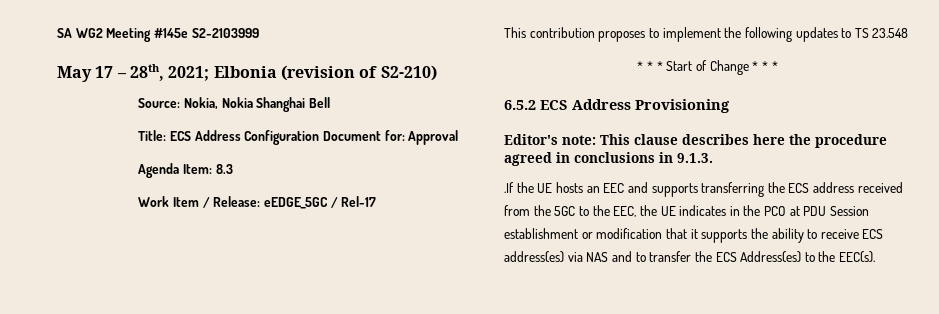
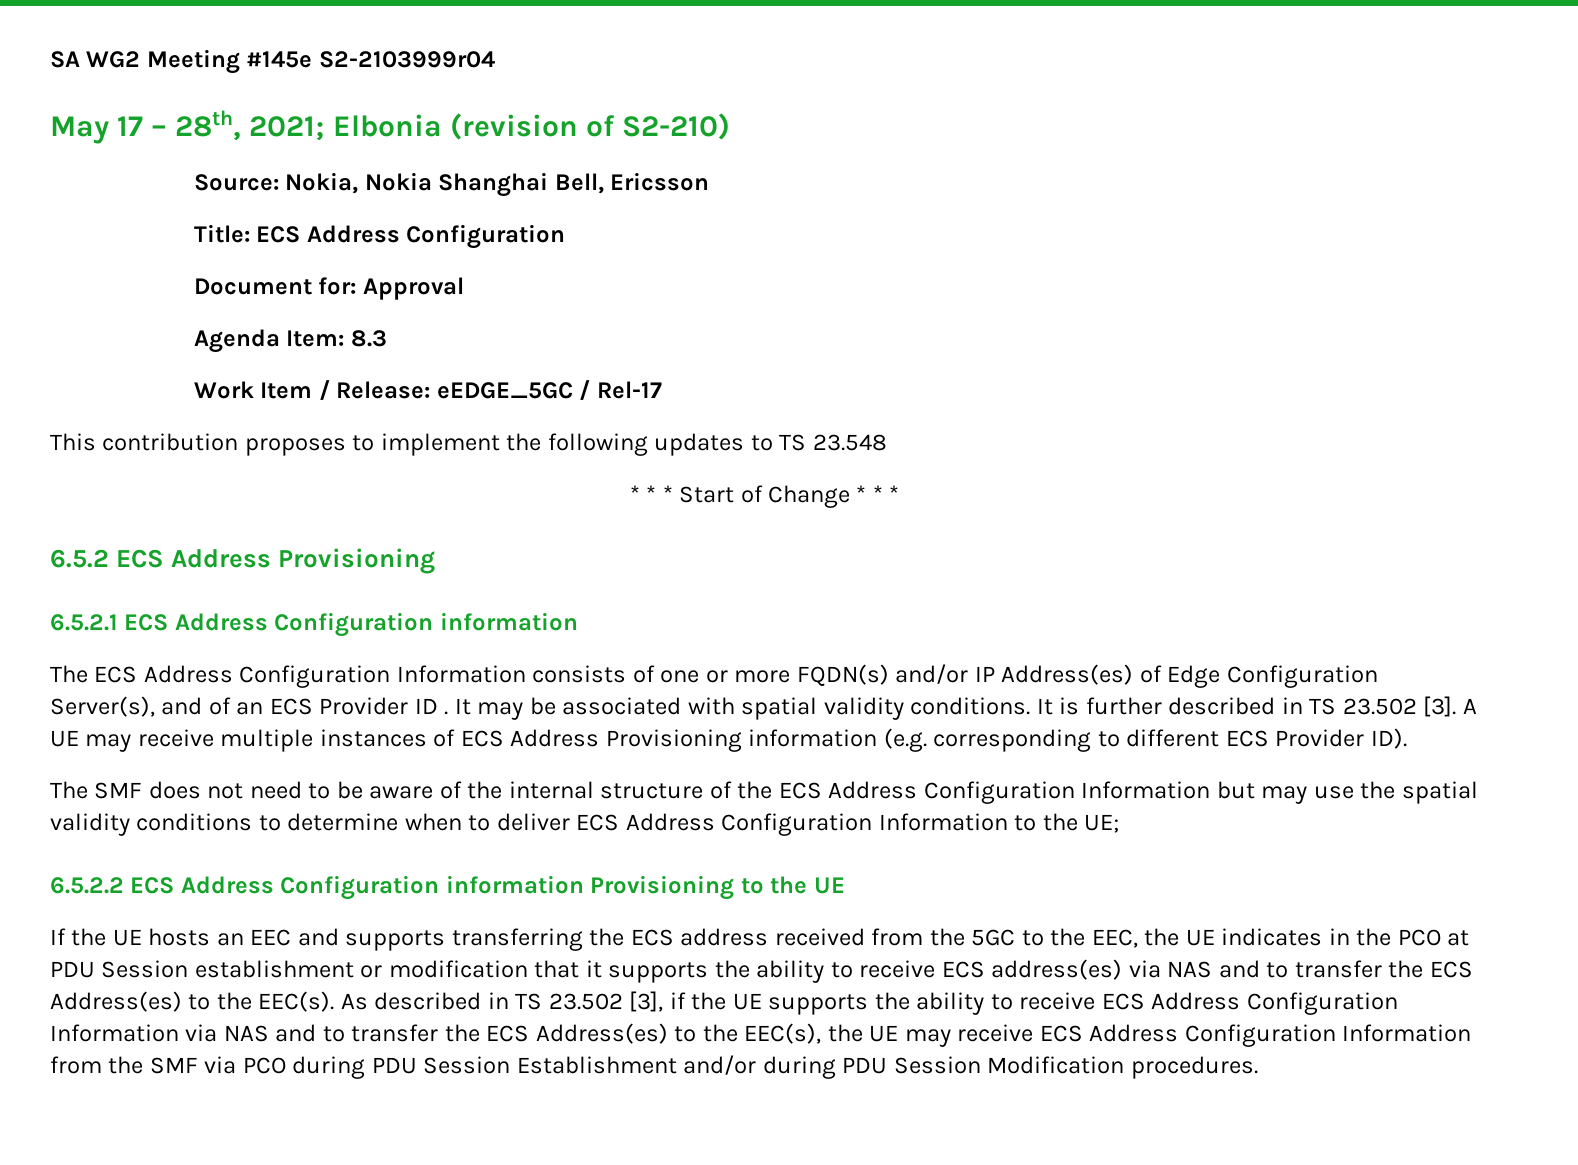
- SA WG2 Meeting #145e S2-2103999
+ SA WG2 Meeting #145e S2-2103999r04
- Source: Nokia, Nokia Shanghai Bell
+ Source: Nokia, Nokia Shanghai Bell, Ericsson
- Title: ECS Address Configuration Document for: Approval
+ Title: ECS Address Configuration
+ Document for: Approval
- Editor's note: This clause describes here the procedure agreed in conclusions in 9.1.3.
- .If the UE hosts an EEC and supports transferring the ECS address received from the 5GC to the EEC, the UE indicates in the PCO at PDU Session establishment or modification that it supports the ability to receive ECS address(es) via NAS and to transfer the ECS Address(es) to the EEC(s).
+ 6.5.2.1 ECS Address Configuration information
+ The ECS Address Configuration Information consists of one or more FQDN(s) and/or IP Address(es) of Edge Configuration Server(s), and of an ECS Provider ID . It may be associated with spatial validity conditions. It is further described in TS 23.502 [3]. A UE may receive multiple instances of ECS Address Provisioning information (e.g. corresponding to different ECS Provider ID).
+ The SMF does not need to be aware of the internal structure of the ECS Address Configuration Information but may use the spatial validity conditions to determine when to deliver ECS Address Configuration Information to the UE;
+ 6.5.2.2 ECS Address Configuration information Provisioning to the UE
+ If the UE hosts an EEC and supports transferring the ECS address received from the 5GC to the EEC, the UE indicates in the PCO at PDU Session establishment or modification that it supports the ability to receive ECS address(es) via NAS and to transfer the ECS Address(es) to the EEC(s).
+ As described in TS 23.502 [3], if the UE supports the ability to receive ECS Address Configuration Information via NAS and to transfer the ECS Address(es) to the EEC(s), the UE may receive ECS Address Configuration Information from the SMF via PCO during PDU Session Establishment and/or during PDU Session Modification procedures.

